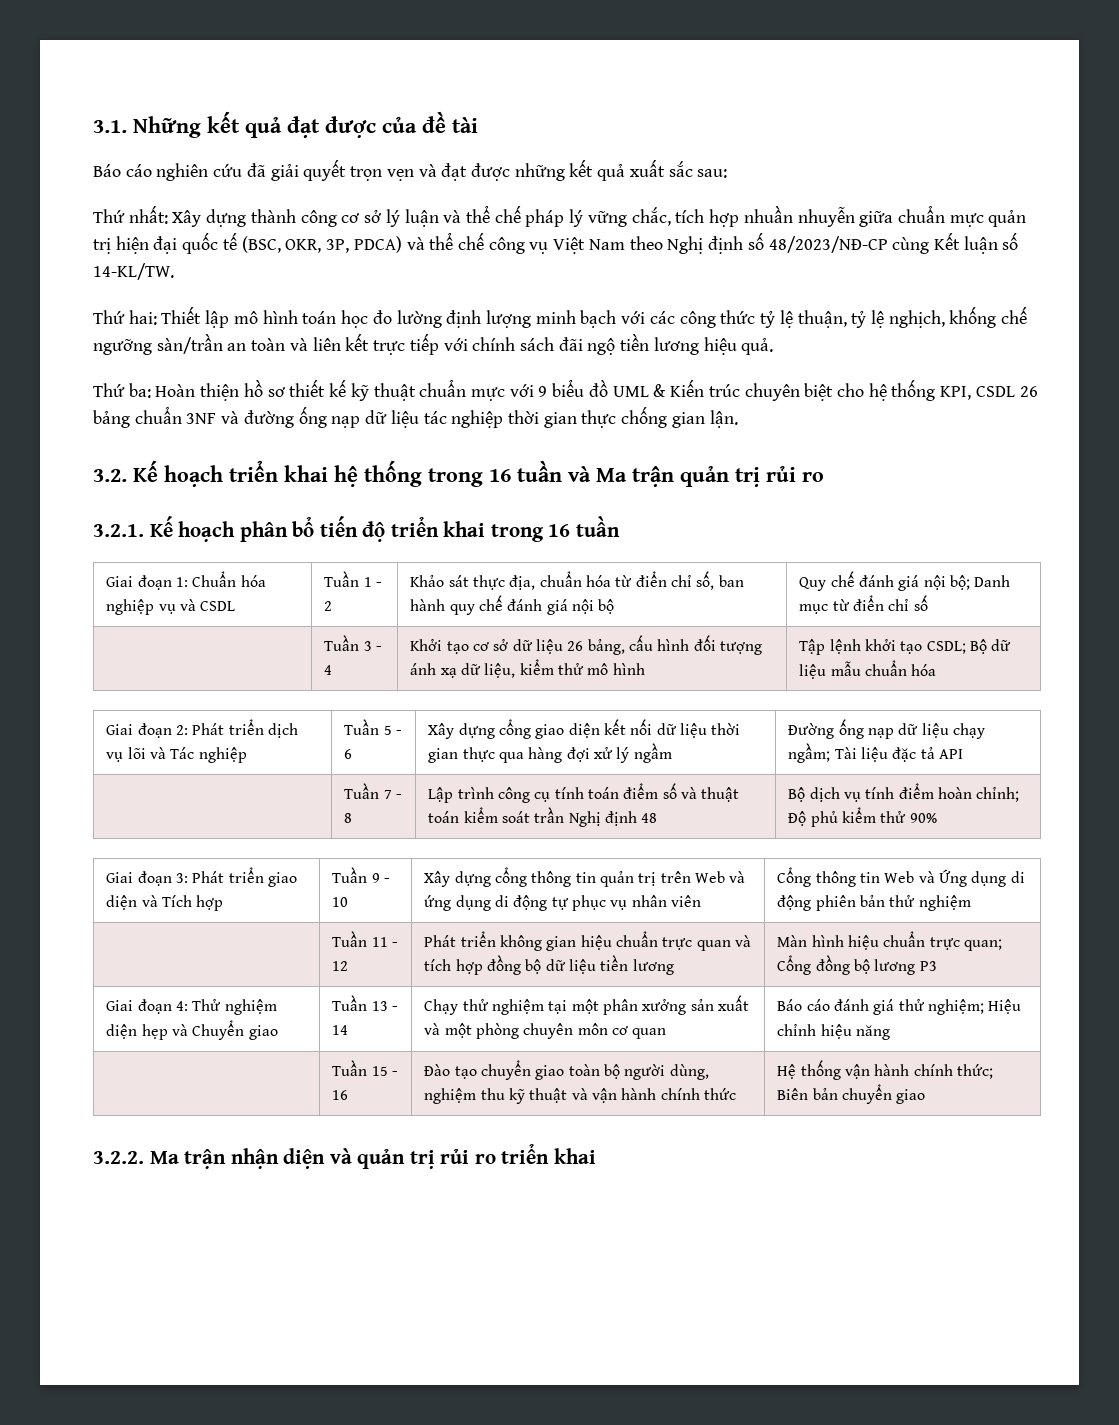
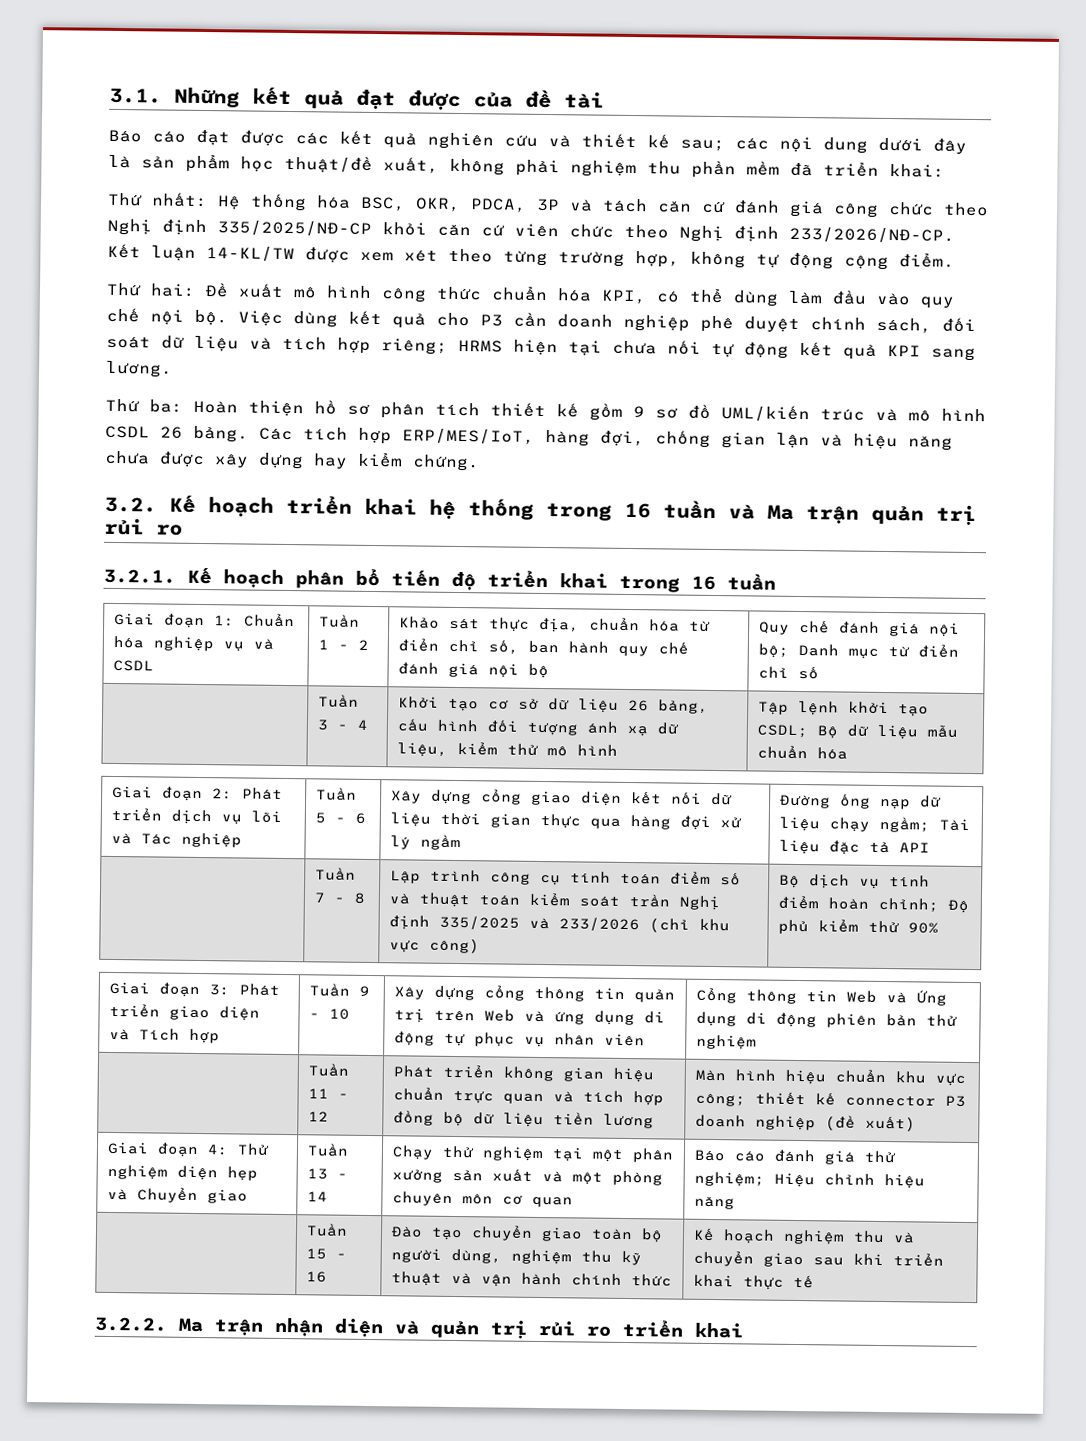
- Báo cáo nghiên cứu đã giải quyết trọn vẹn và đạt được những kết quả xuất sắc sau:
- Thứ nhất: Xây dựng thành công cơ sở lý luận và thể chế pháp lý vững chắc, tích hợp nhuần nhuyễn giữa chuẩn mực quản trị hiện đại quốc tế (BSC, OKR, 3P, PDCA) và thể chế công vụ Việt Nam theo Nghị định số 48/2023/NĐ-CP cùng Kết luận số 14-KL/TW.
- Thứ hai: Thiết lập mô hình toán học đo lường định lượng minh bạch với các công thức tỷ lệ thuận, tỷ lệ nghịch, khống chế ngưỡng sàn/trần an toàn và liên kết trực tiếp với chính sách đãi ngộ tiền lương hiệu quả.
+ Báo cáo đạt được các kết quả nghiên cứu và thiết kế sau; các nội dung dưới đây là sản phẩm học thuật/đề xuất, không phải nghiệm thu phần mềm đã triển khai:
+ Thứ nhất: Hệ thống hóa BSC, OKR, PDCA, 3P và tách căn cứ đánh giá công chức theo Nghị định 335/2025/NĐ-CP khỏi căn cứ viên chức theo Nghị định 233/2026/NĐ-CP. Kết luận 14-KL/TW được xem xét theo từng trường hợp, không tự động cộng điểm.
+ Thứ hai: Đề xuất mô hình công thức chuẩn hóa KPI, có thể dùng làm đầu vào quy chế nội bộ. Việc dùng kết quả cho P3 cần doanh nghiệp phê duyệt chính sách, đối soát dữ liệu và tích hợp riêng; HRMS hiện tại chưa nối tự động kết quả KPI sang lương.
- Thứ ba: Hoàn thiện hồ sơ thiết kế kỹ thuật chuẩn mực với 9 biểu đồ UML & Kiến trúc chuyên biệt cho hệ thống KPI, CSDL 26 bảng chuẩn 3NF và đường ống nạp dữ liệu tác nghiệp thời gian thực chống gian lận.
+ Thứ ba: Hoàn thiện hồ sơ phân tích thiết kế gồm 9 sơ đồ UML/kiến trúc và mô hình CSDL 26 bảng. Các tích hợp ERP/MES/IoT, hàng đợi, chống gian lận và hiệu năng chưa được xây dựng hay kiểm chứng.
- | Tuần 7 - 8 | Lập trình công cụ tính toán điểm số và thuật toán kiểm soát trần Nghị định 48 | Bộ dịch vụ tính điểm hoàn chỉnh; Độ phủ kiểm thử 90%
+ | Tuần 7 - 8 | Lập trình công cụ tính toán điểm số và thuật toán kiểm soát trần Nghị định 335/2025 và 233/2026 (chỉ khu vực công) | Bộ dịch vụ tính điểm hoàn chỉnh; Độ phủ kiểm thử 90%
- | Tuần 11 - 12 | Phát triển không gian hiệu chuẩn trực quan và tích hợp đồng bộ dữ liệu tiền lương | Màn hình hiệu chuẩn trực quan; Cổng đồng bộ lương P3
+ | Tuần 11 - 12 | Phát triển không gian hiệu chuẩn trực quan và tích hợp đồng bộ dữ liệu tiền lương | Màn hình hiệu chuẩn khu vực công; thiết kế connector P3 doanh nghiệp (đề xuất)
- | Tuần 15 - 16 | Đào tạo chuyển giao toàn bộ người dùng, nghiệm thu kỹ thuật và vận hành chính thức | Hệ thống vận hành chính thức; Biên bản chuyển giao
+ | Tuần 15 - 16 | Đào tạo chuyển giao toàn bộ người dùng, nghiệm thu kỹ thuật và vận hành chính thức | Kế hoạch nghiệm thu và chuyển giao sau khi triển khai thực tế

